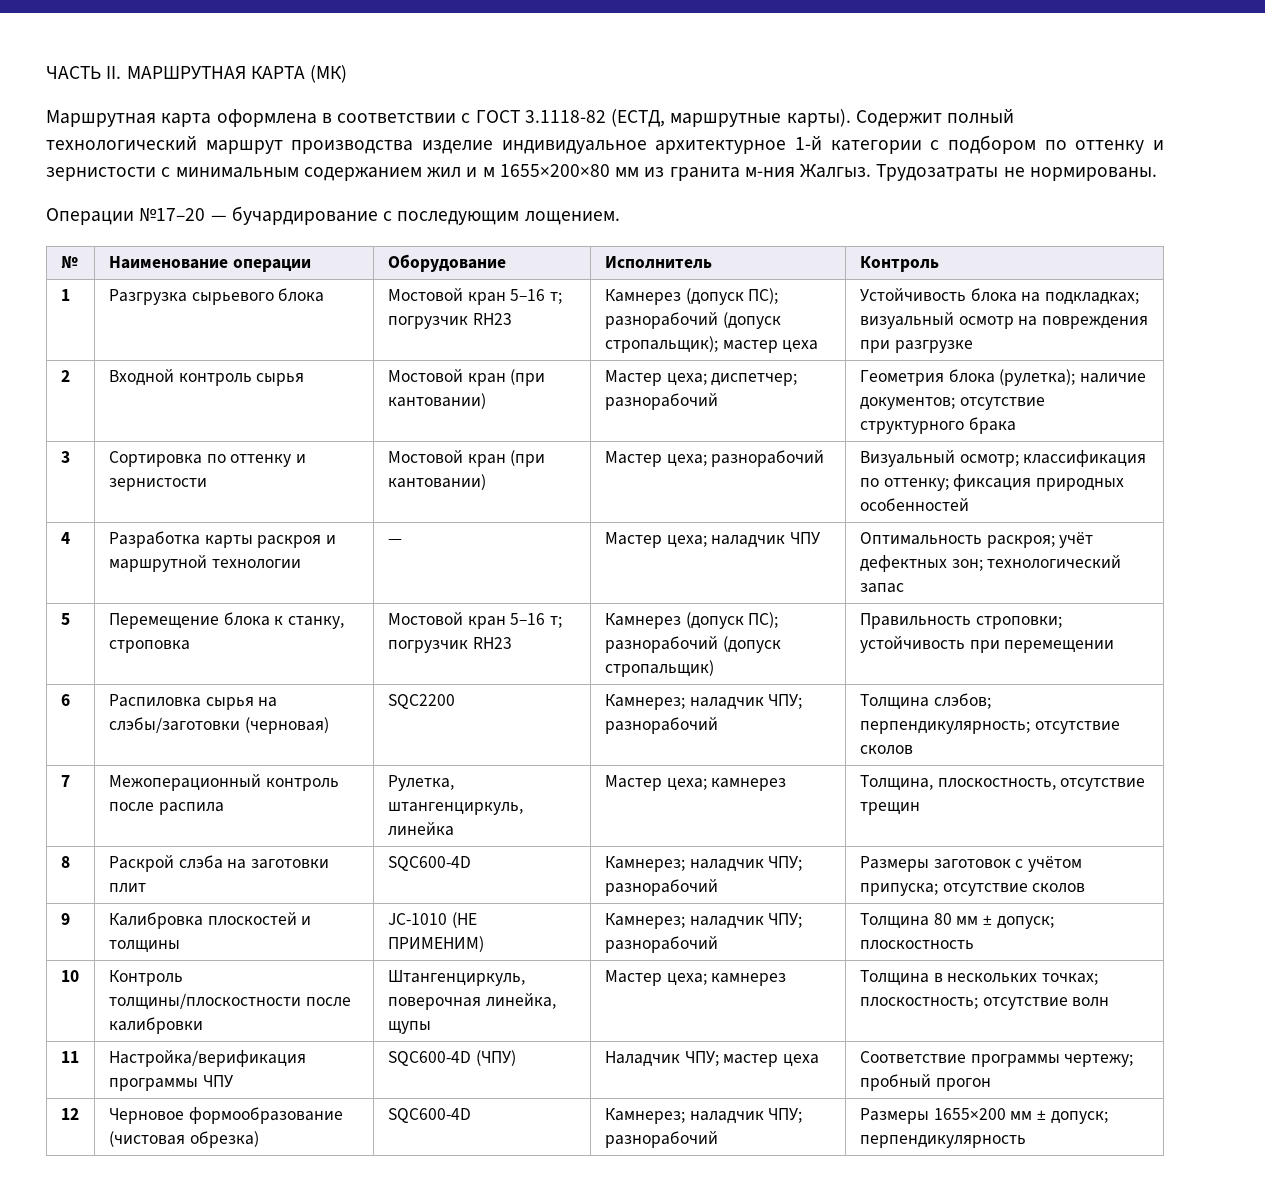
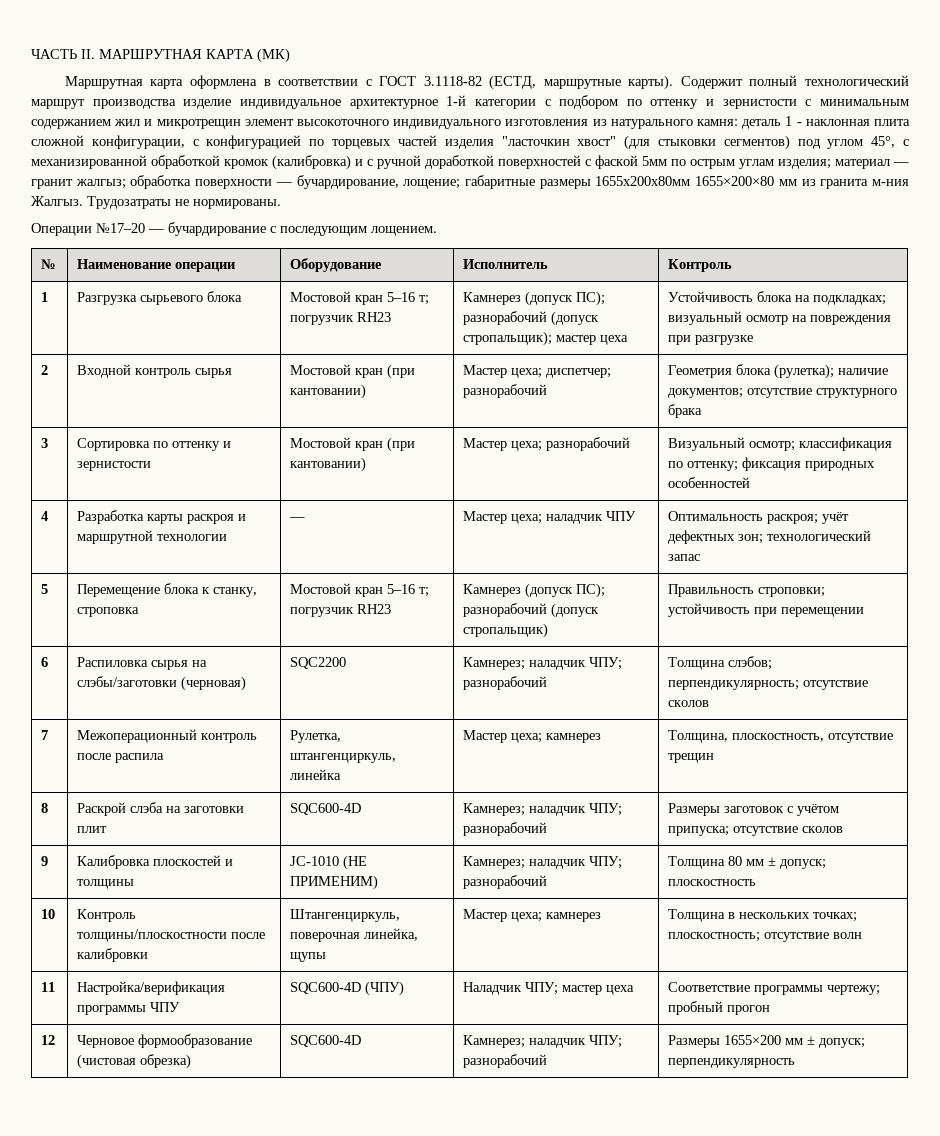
- Содержит полный технологический маршрут производства изделие индивидуальное архитектурное 1-й категории с подбором по оттенку и зернистости с минимальным содержанием жил и м 1655×200×80 мм из гранита м-ния Жалгыз.
+ Содержит полный технологический маршрут производства изделие индивидуальное архитектурное 1-й категории с подбором по оттенку и зернистости с минимальным содержанием жил и микротрещин элемент высокоточного индивидуального изготовления из натурального камня: деталь 1 - наклонная плита сложной конфигурации, с конфигурацией по торцевых частей изделия "ласточкин хвост" (для стыковки сегментов) под углом 45°, с механизированной обработкой кромок (калибровка) и с ручной доработкой поверхностей с фаской 5мм по острым углам изделия; материал — гранит жалгыз; обработка поверхности — бучардирование, лощение; габаритные размеры 1655х200х80мм 1655×200×80 мм из гранита м-ния Жалгыз.

